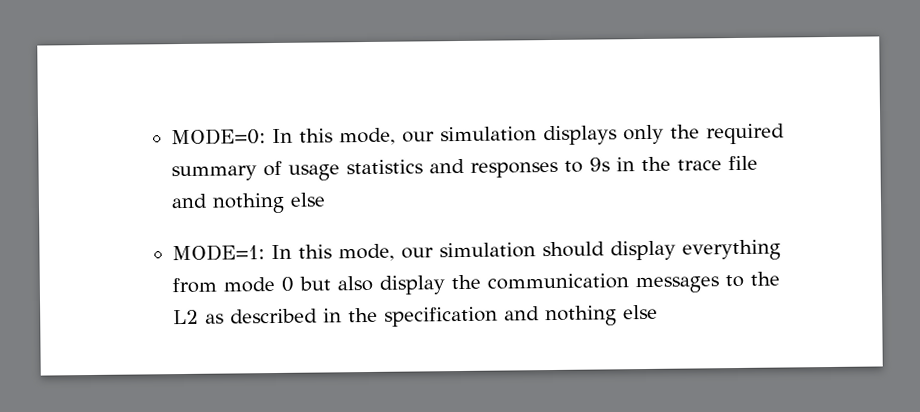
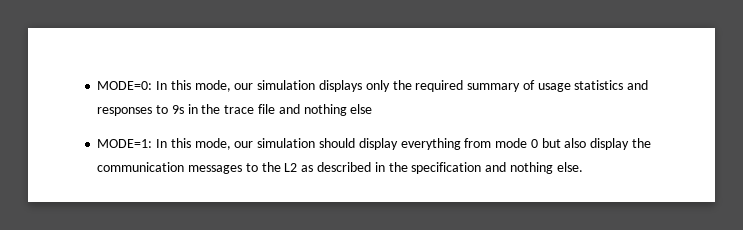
- MODE=1: In this mode, our simulation should display everything from mode 0 but also display the communication messages to the L2 as described in the specification and nothing else
+ MODE=1: In this mode, our simulation should display everything from mode 0 but also display the communication messages to the L2 as described in the specification and nothing else.

